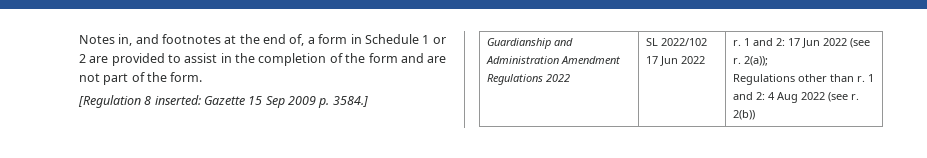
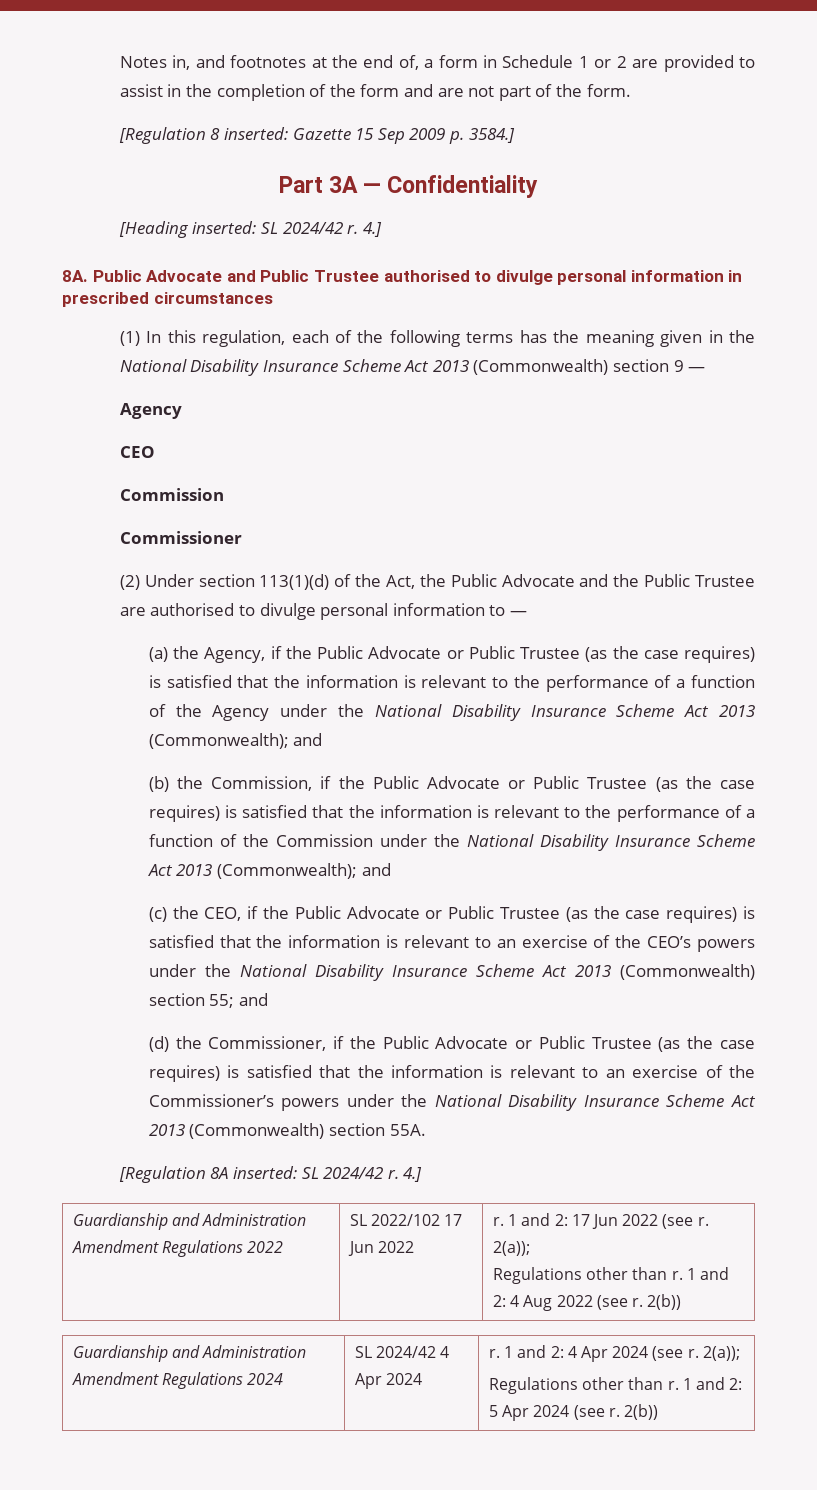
+ Part 3A — Confidentiality
+ [Heading inserted: SL 2024/42 r. 4.]
+ 8A. Public Advocate and Public Trustee authorised to divulge personal information in prescribed circumstances
+ (1) In this regulation, each of the following terms has the meaning given in the National Disability Insurance Scheme Act 2013 (Commonwealth) section 9 —
+ Agency
+ CEO
+ Commission
+ Commissioner
+ (2) Under section 113(1)(d) of the Act, the Public Advocate and the Public Trustee are authorised to divulge personal information to —
+ (a) the Agency, if the Public Advocate or Public Trustee (as the case requires) is satisfied that the information is relevant to the performance of a function of the Agency under the National Disability Insurance Scheme Act 2013 (Commonwealth); and
+ (b) the Commission, if the Public Advocate or Public Trustee (as the case requires) is satisfied that the information is relevant to the performance of a function of the Commission under the National Disability Insurance Scheme Act 2013 (Commonwealth); and
+ (c) the CEO, if the Public Advocate or Public Trustee (as the case requires) is satisfied that the information is relevant to an exercise of the CEO’s powers under the National Disability Insurance Scheme Act 2013 (Commonwealth) section 55; and
+ (d) the Commissioner, if the Public Advocate or Public Trustee (as the case requires) is satisfied that the information is relevant to an exercise of the Commissioner’s powers under the National Disability Insurance Scheme Act 2013 (Commonwealth) section 55A.
+ [Regulation 8A inserted: SL 2024/42 r. 4.]
+ Guardianship and Administration Amendment Regulations 2024 | SL 2024/42 4 Apr 2024 | r. 1 and 2: 4 Apr 2024 (see r. 2(a));
+ Regulations other than r. 1 and 2: 5 Apr 2024 (see r. 2(b))

